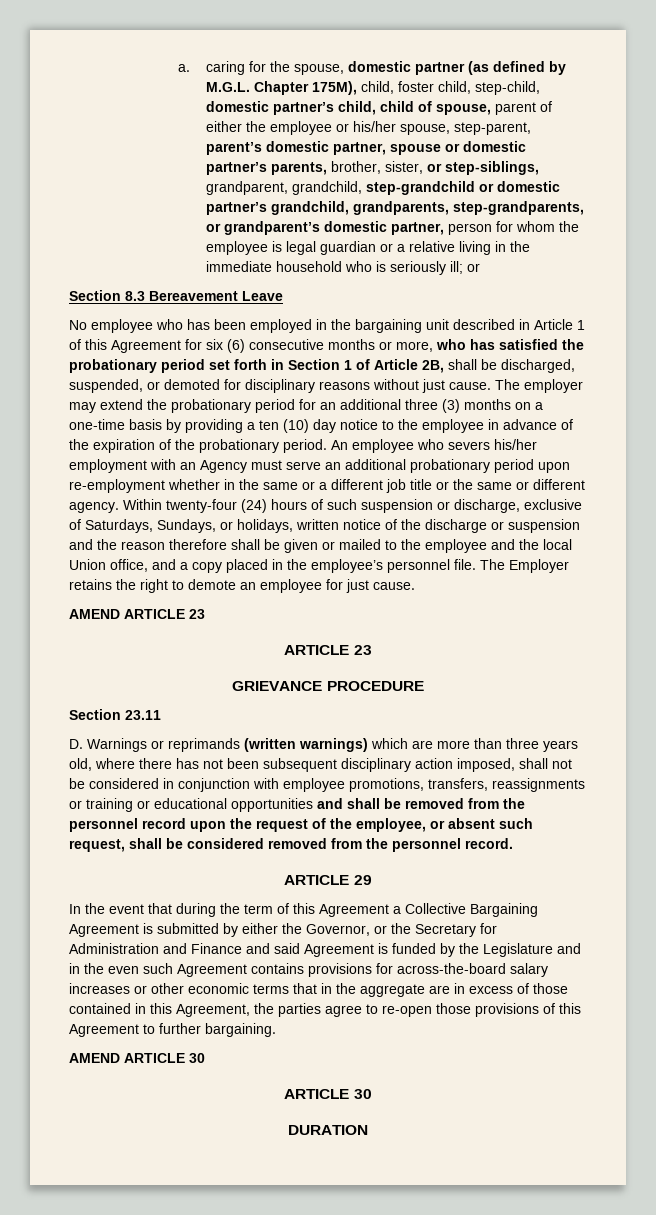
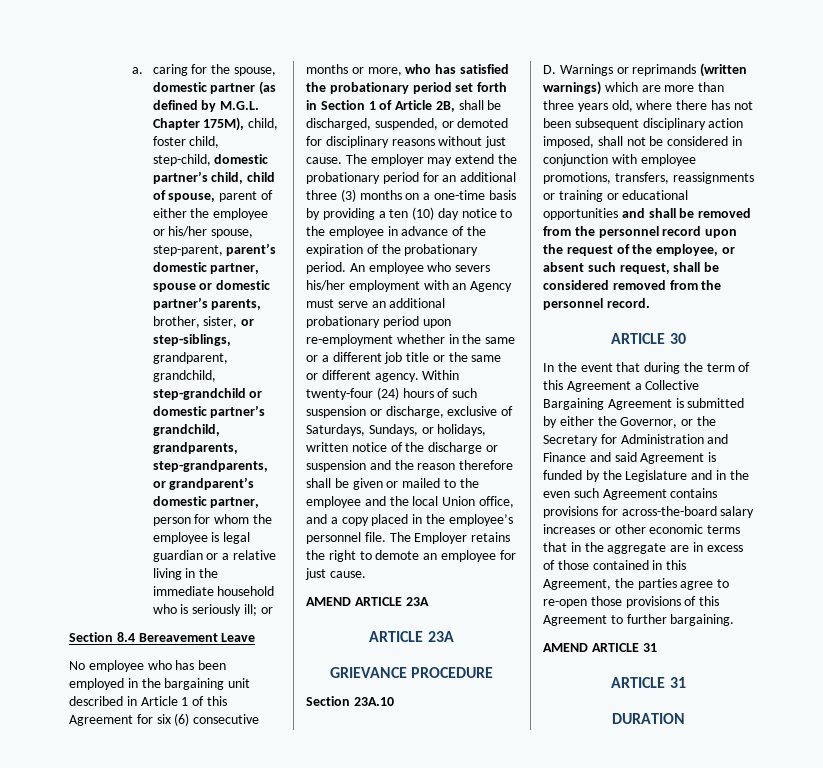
- Section 8.3 Bereavement Leave
+ Section 8.4 Bereavement Leave
- AMEND ARTICLE 23
- ARTICLE 23
+ AMEND ARTICLE 23A
+ ARTICLE 23A
- Section 23.11
+ Section 23A.10
- ARTICLE 29
+ ARTICLE 30
- AMEND ARTICLE 30
- ARTICLE 30
+ AMEND ARTICLE 31
+ ARTICLE 31

